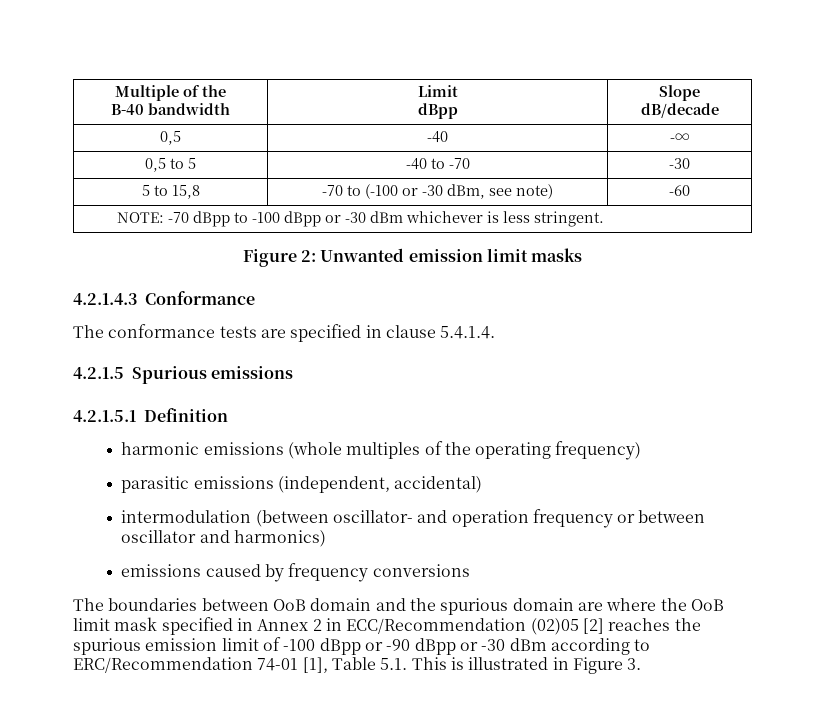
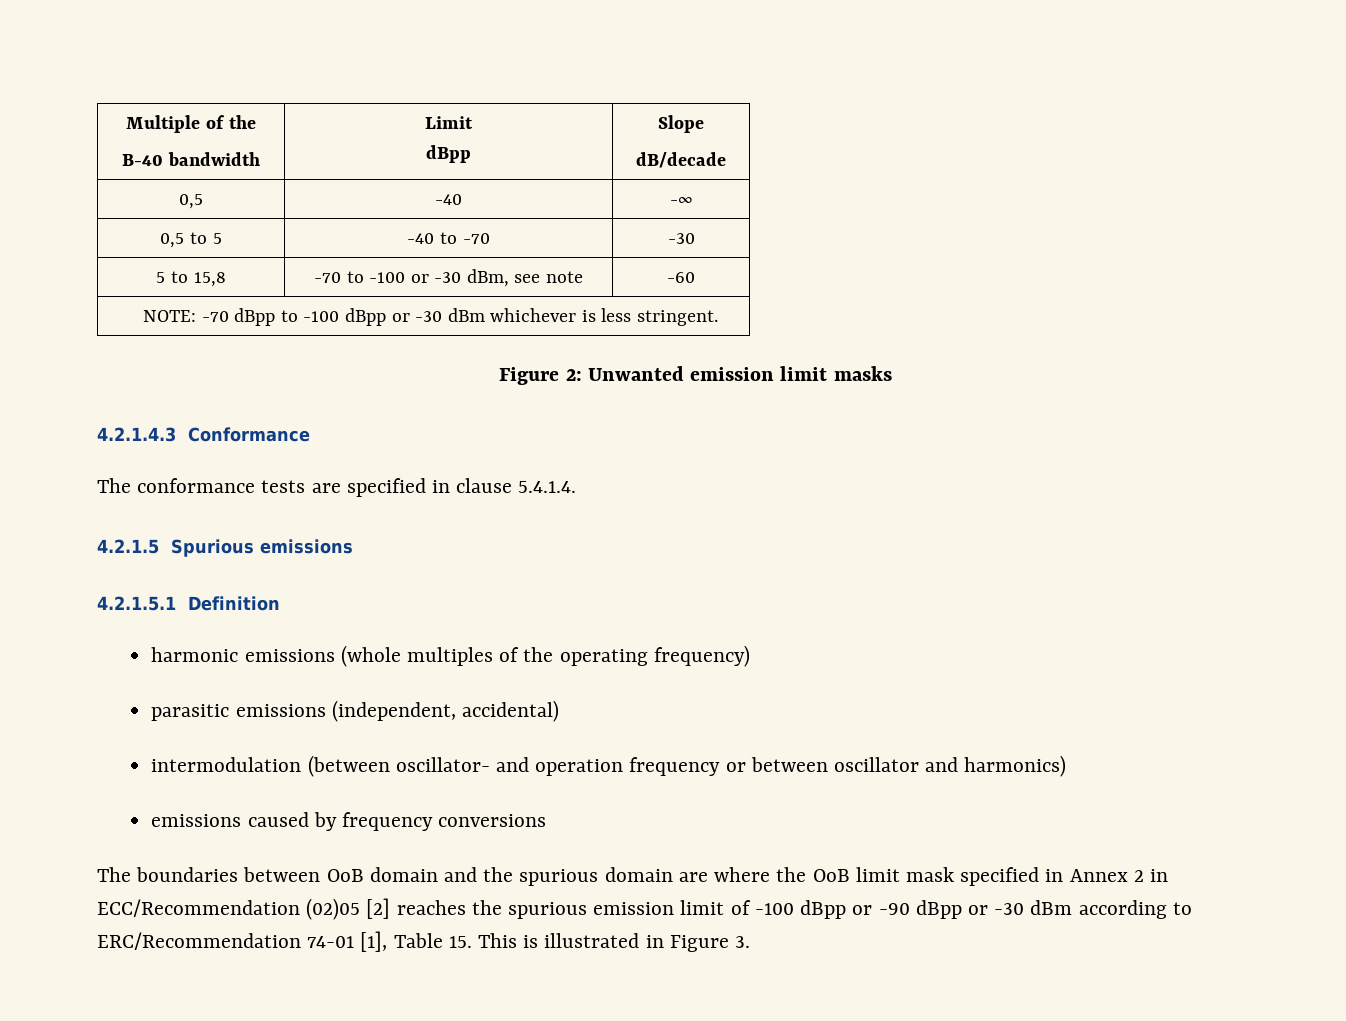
- 5 to 15,8 | -70 to (-100 or -30 dBm, see note) | -60
+ 5 to 15,8 | -70 to -100 or -30 dBm, see note | -60
- The boundaries between OoB domain and the spurious domain are where the OoB limit mask specified in Annex 2 in ECC/Recommendation (02)05 [2] reaches the spurious emission limit of -100 dBpp or -90 dBpp or -30 dBm according to ERC/Recommendation 74-01 [1], Table 5.1. This is illustrated in Figure 3.
+ The boundaries between OoB domain and the spurious domain are where the OoB limit mask specified in Annex 2 in ECC/Recommendation (02)05 [2] reaches the spurious emission limit of -100 dBpp or -90 dBpp or -30 dBm according to ERC/Recommendation 74-01 [1], Table 15. This is illustrated in Figure 3.

